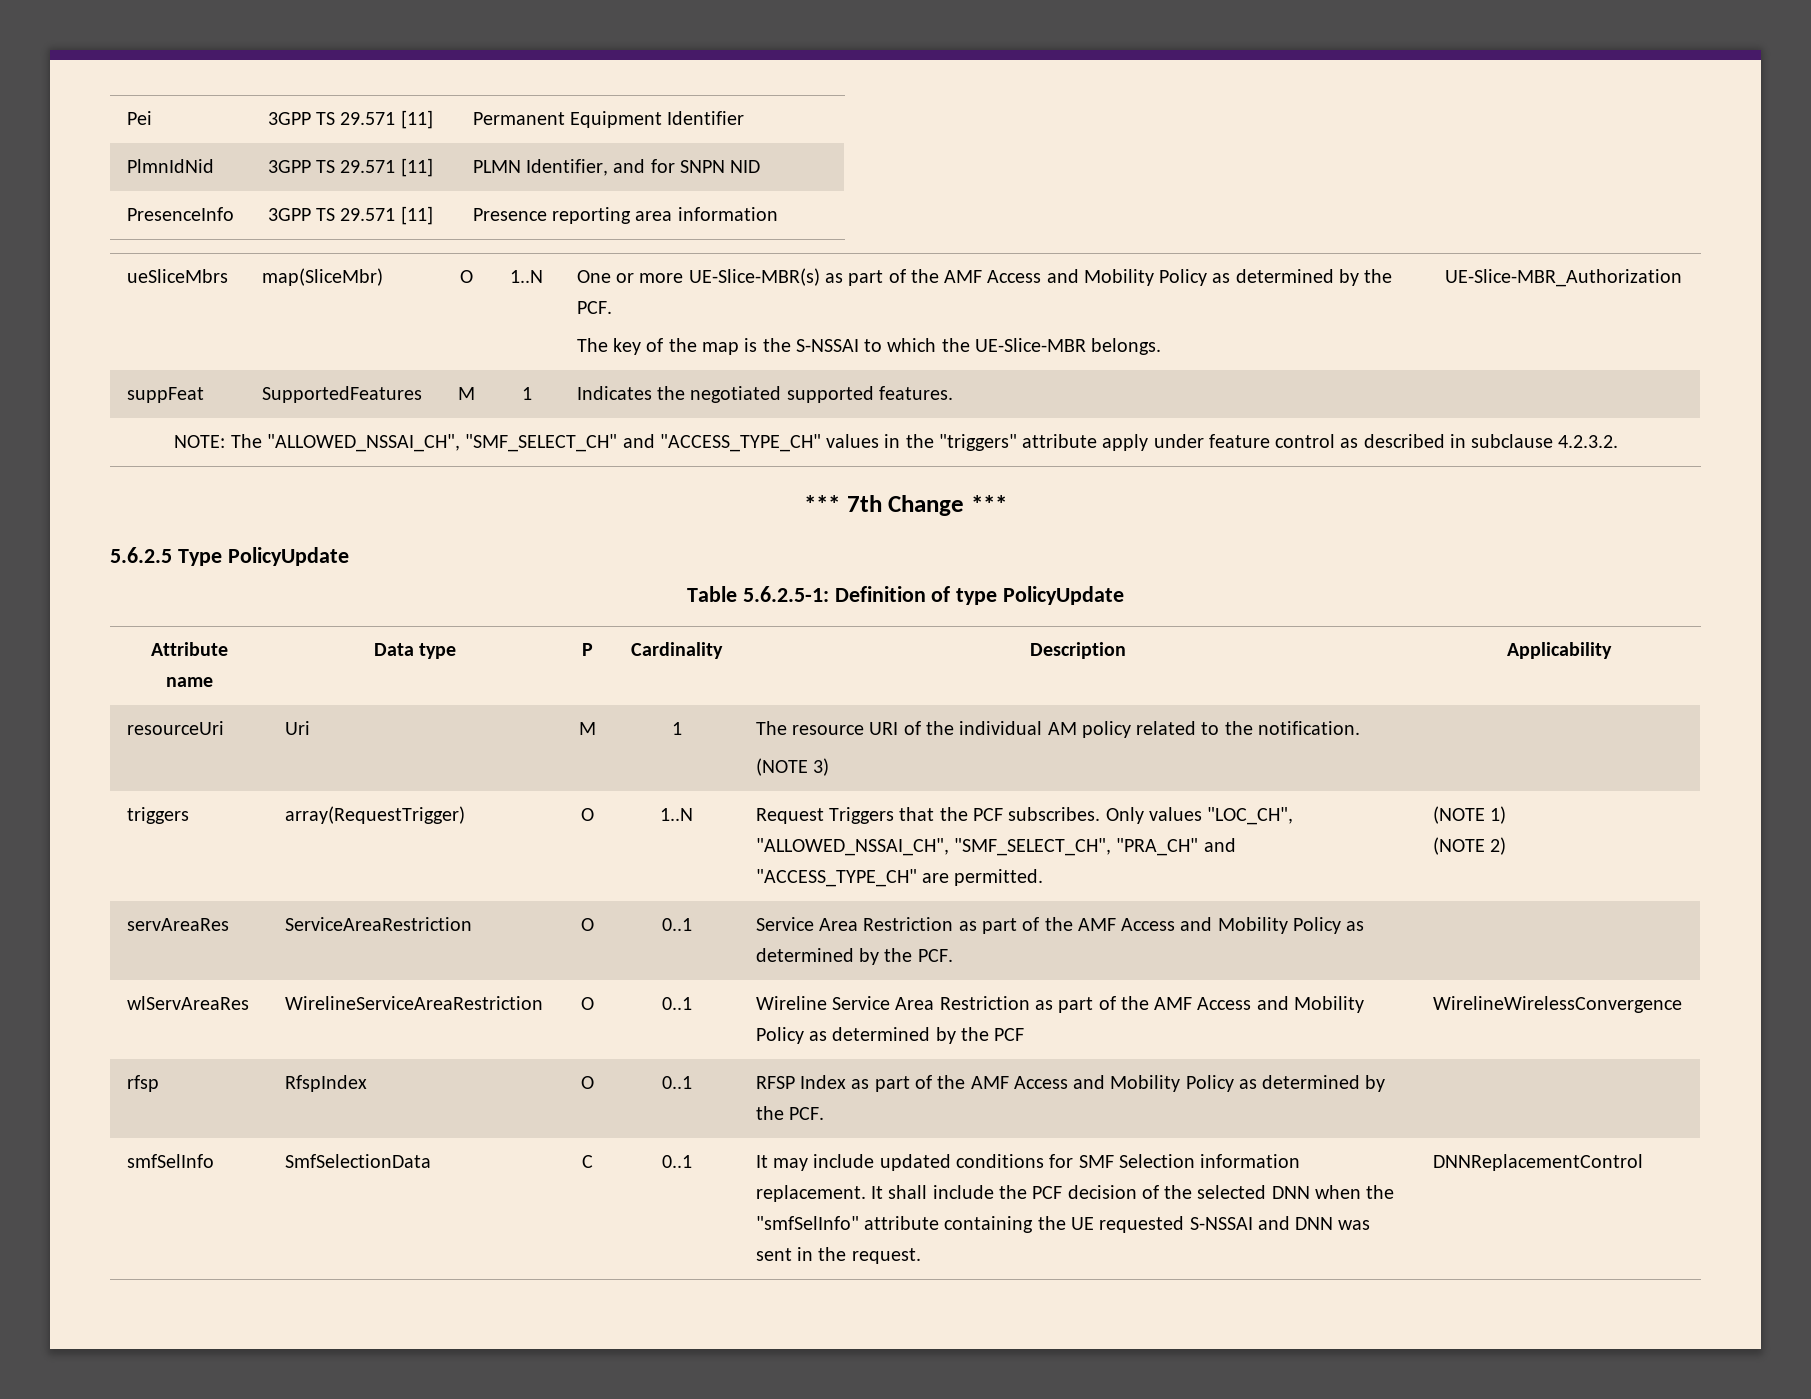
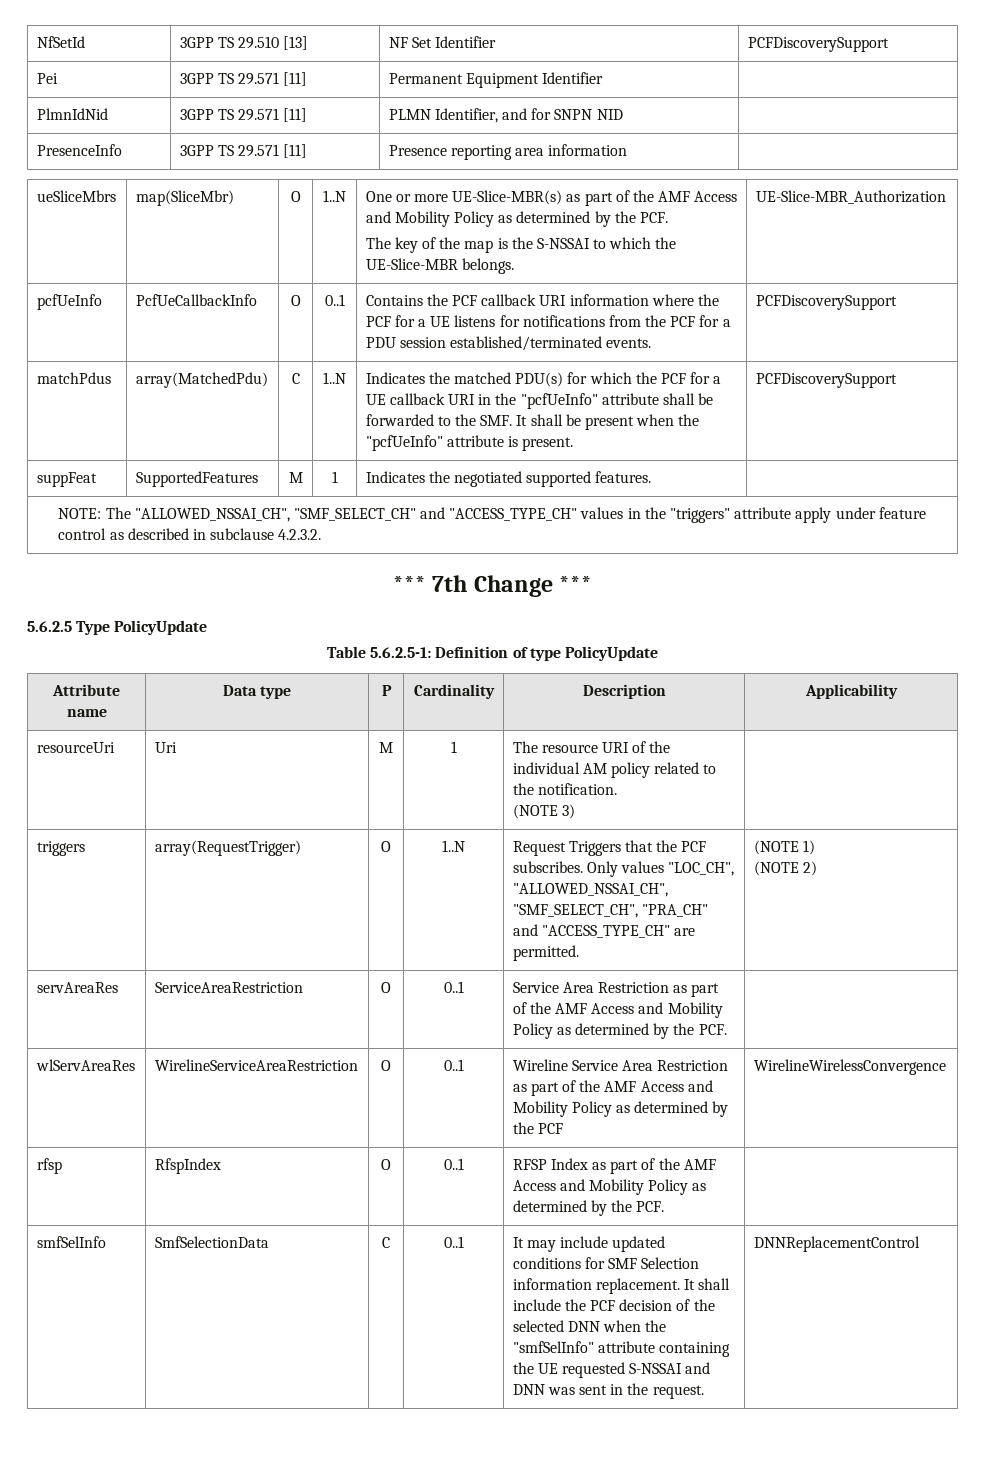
+ NfSetId | 3GPP TS 29.510 [13] | NF Set Identifier | PCFDiscoverySupport
+ pcfUeInfo | PcfUeCallbackInfo | O | 0..1 | Contains the PCF callback URI information where the PCF for a UE listens for notifications from the PCF for a PDU session established/terminated events. | PCFDiscoverySupport
+ matchPdus | array(MatchedPdu) | C | 1..N | Indicates the matched PDU(s) for which the PCF for a UE callback URI in the "pcfUeInfo" attribute shall be forwarded to the SMF. It shall be present when the "pcfUeInfo" attribute is present. | PCFDiscoverySupport

